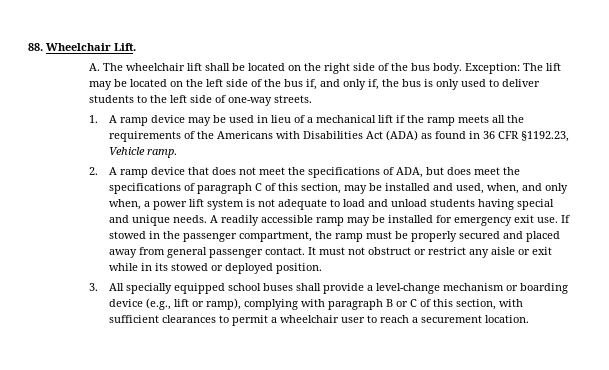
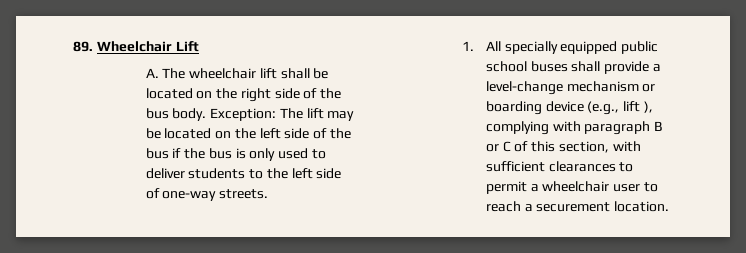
- 88. Wheelchair Lift.
+ 89. Wheelchair Lift
- Exception: The lift may be located on the left side of the bus if, and only if, the bus is only used to deliver students to the left side of one-way streets.
+ Exception: The lift may be located on the left side of the bus if the bus is only used to deliver students to the left side of one-way streets.
- 1. A ramp device may be used in lieu of a mechanical lift if the ramp meets all the requirements of the Americans with Disabilities Act (ADA) as found in 36 CFR §1192.23, Vehicle ramp.
- 2. A ramp device that does not meet the specifications of ADA, but does meet the specifications of paragraph C of this section, may be installed and used, when, and only when, a power lift system is not adequate to load and unload students having special and unique needs. A readily accessible ramp may be installed for emergency exit use. If stowed in the passenger compartment, the ramp must be properly secured and placed away from general passenger contact. It must not obstruct or restrict any aisle or exit while in its stowed or deployed position.
- 3. All specially equipped school buses shall provide a level-change mechanism or boarding device (e.g., lift or ramp), complying with paragraph B or C of this section, with sufficient clearances to permit a wheelchair user to reach a securement location.
+ 1. All specially equipped public school buses shall provide a level-change mechanism or boarding device (e.g., lift ), complying with paragraph B or C of this section, with sufficient clearances to permit a wheelchair user to reach a securement location.

